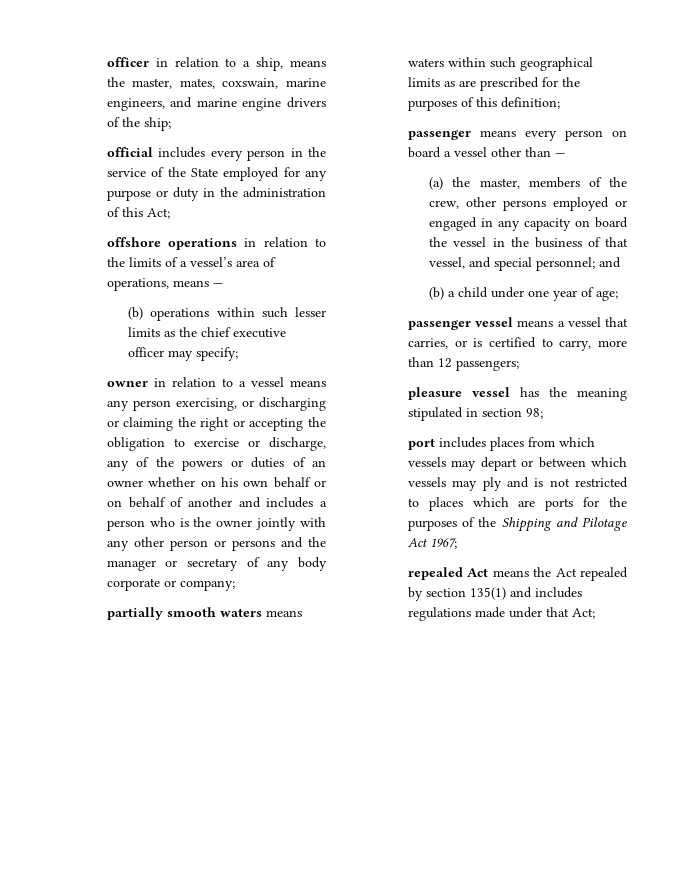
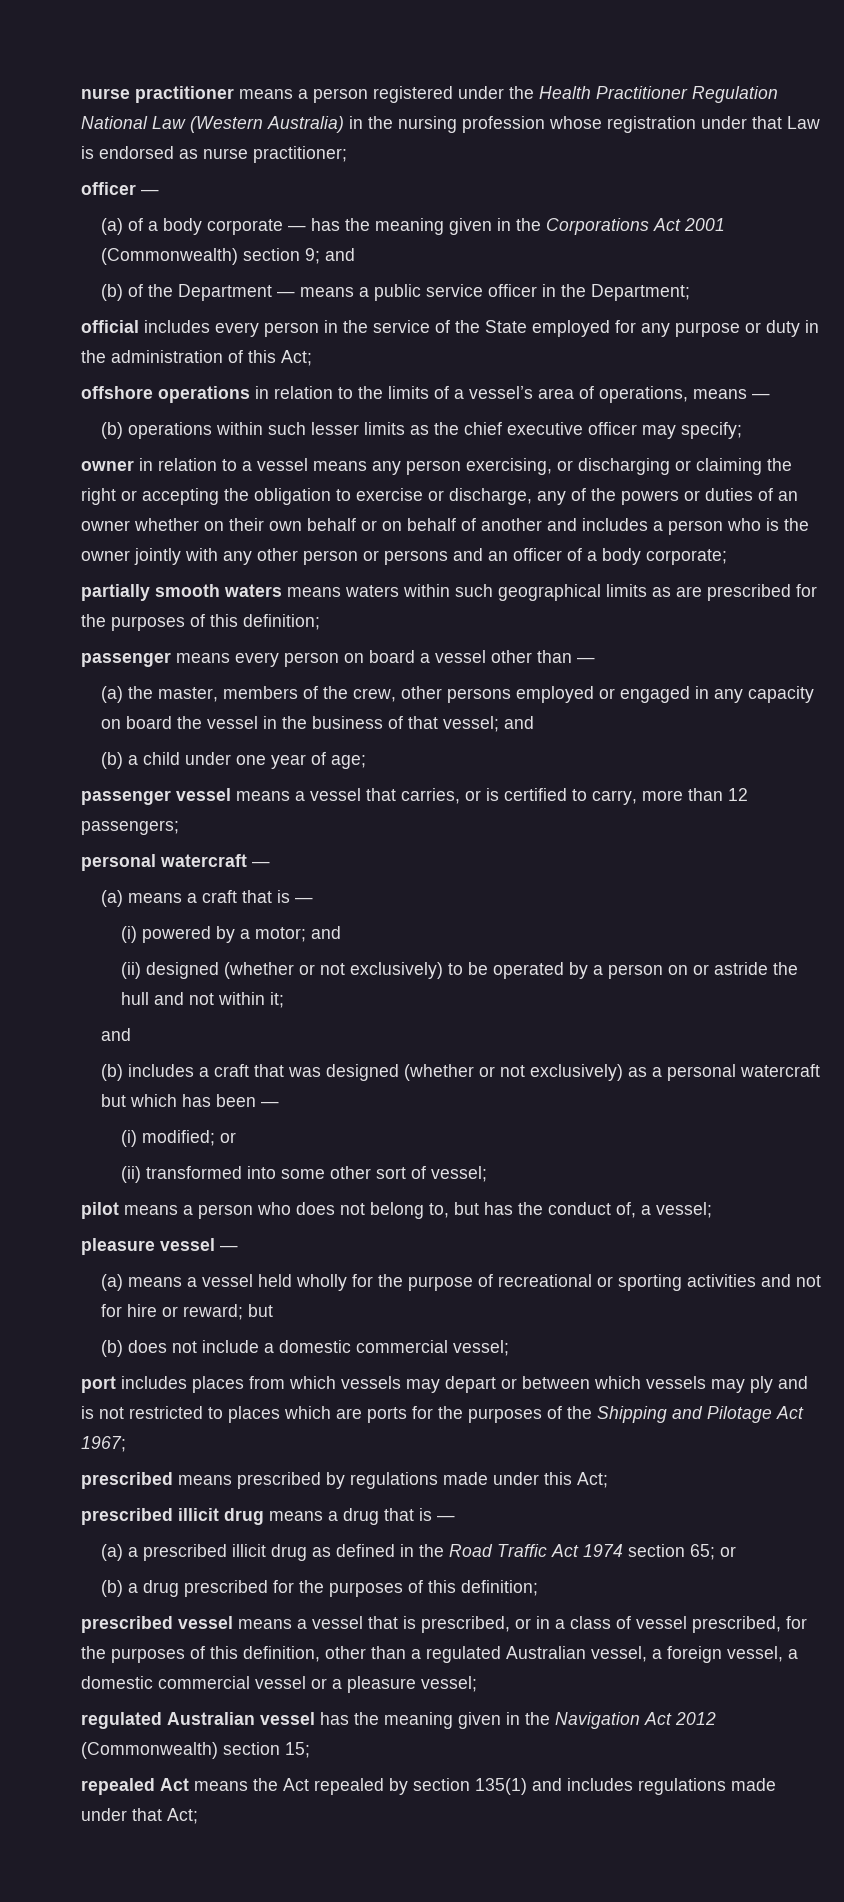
- officer in relation to a ship, means the master, mates, coxswain, marine engineers, and marine engine drivers of the ship;
+ nurse practitioner means a person registered under the Health Practitioner Regulation National Law (Western Australia) in the nursing profession whose registration under that Law is endorsed as nurse practitioner;
+ officer —
+ (a) of a body corporate — has the meaning given in the Corporations Act 2001 (Commonwealth) section 9; and
+ (b) of the Department — means a public service officer in the Department;
- owner in relation to a vessel means any person exercising, or discharging or claiming the right or accepting the obligation to exercise or discharge, any of the powers or duties of an owner whether on his own behalf or on behalf of another and includes a person who is the owner jointly with any other person or persons and the manager or secretary of any body corporate or company;
+ owner in relation to a vessel means any person exercising, or discharging or claiming the right or accepting the obligation to exercise or discharge, any of the powers or duties of an owner whether on their own behalf or on behalf of another and includes a person who is the owner jointly with any other person or persons and an officer of a body corporate;
- (a) the master, members of the crew, other persons employed or engaged in any capacity on board the vessel in the business of that vessel, and special personnel; and
+ (a) the master, members of the crew, other persons employed or engaged in any capacity on board the vessel in the business of that vessel; and
- pleasure vessel has the meaning stipulated in section 98;
+ personal watercraft —
+ (a) means a craft that is —
+ (i) powered by a motor; and
+ (ii) designed (whether or not exclusively) to be operated by a person on or astride the hull and not within it;
+ and
+ (b) includes a craft that was designed (whether or not exclusively) as a personal watercraft but which has been —
+ (i) modified; or
+ (ii) transformed into some other sort of vessel;
+ pilot means a person who does not belong to, but has the conduct of, a vessel;
+ pleasure vessel —
+ (a) means a vessel held wholly for the purpose of recreational or sporting activities and not for hire or reward; but
+ (b) does not include a domestic commercial vessel;
+ prescribed means prescribed by regulations made under this Act;
+ prescribed illicit drug means a drug that is —
+ (a) a prescribed illicit drug as defined in the Road Traffic Act 1974 section 65; or
+ (b) a drug prescribed for the purposes of this definition;
+ prescribed vessel means a vessel that is prescribed, or in a class of vessel prescribed, for the purposes of this definition, other than a regulated Australian vessel, a foreign vessel, a domestic commercial vessel or a pleasure vessel;
+ regulated Australian vessel has the meaning given in the Navigation Act 2012 (Commonwealth) section 15;

